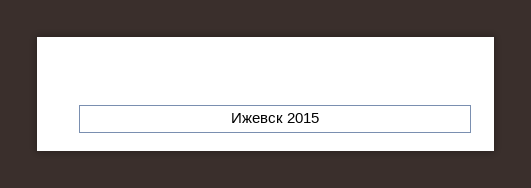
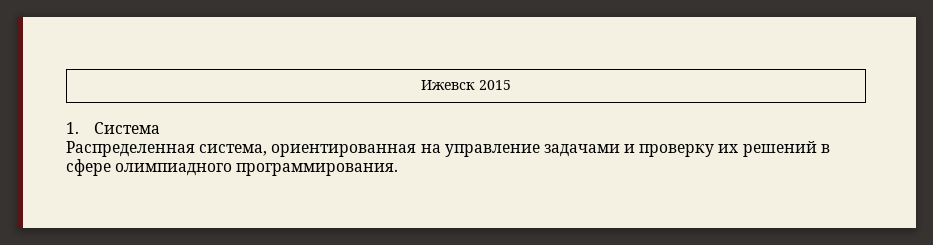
+ 1. Система
+ Распределенная система, ориентированная на управление задачами и проверку их решений в сфере олимпиадного программирования.

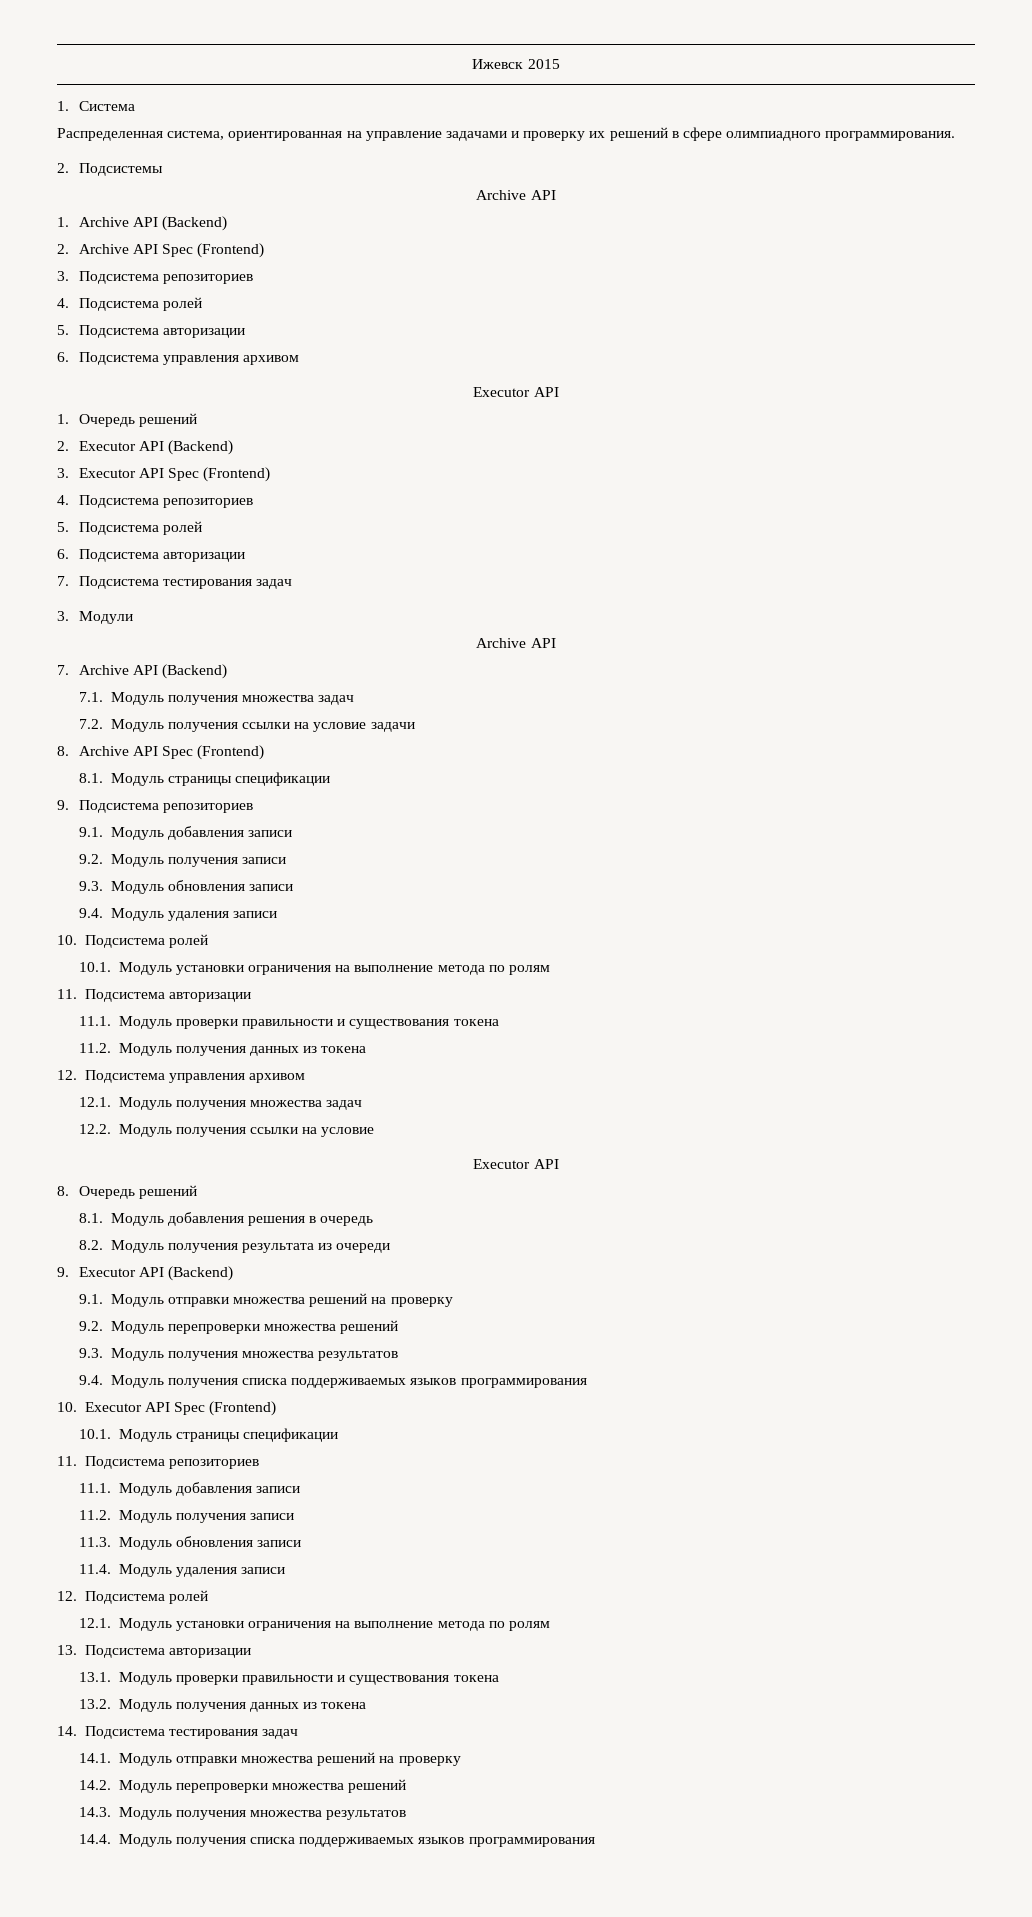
+ 2. Подсистемы
+ Archive API
+ 1. Archive API (Backend)
+ 2. Archive API Spec (Frontend)
+ 3. Подсистема репозиториев
+ 4. Подсистема ролей
+ 5. Подсистема авторизации
+ 6. Подсистема управления архивом
+ Executor API
+ 1. Очередь решений
+ 2. Executor API (Backend)
+ 3. Executor API Spec (Frontend)
+ 4. Подсистема репозиториев
+ 5. Подсистема ролей
+ 6. Подсистема авторизации
+ 7. Подсистема тестирования задач
+ 3. Модули
+ Archive API
+ 7. Archive API (Backend)
+ 7.1. Модуль получения множества задач
+ 7.2. Модуль получения ссылки на условие задачи
+ 8. Archive API Spec (Frontend)
+ 8.1. Модуль страницы спецификации
+ 9. Подсистема репозиториев
+ 9.1. Модуль добавления записи
+ 9.2. Модуль получения записи
+ 9.3. Модуль обновления записи
+ 9.4. Модуль удаления записи
+ 10. Подсистема ролей
+ 10.1. Модуль установки ограничения на выполнение метода по ролям
+ 11. Подсистема авторизации
+ 11.1. Модуль проверки правильности и существования токена
+ 11.2. Модуль получения данных из токена
+ 12. Подсистема управления архивом
+ 12.1. Модуль получения множества задач
+ 12.2. Модуль получения ссылки на условие
+ Executor API
+ 8. Очередь решений
+ 8.1. Модуль добавления решения в очередь
+ 8.2. Модуль получения результата из очереди
+ 9. Executor API (Backend)
+ 9.1. Модуль отправки множества решений на проверку
+ 9.2. Модуль перепроверки множества решений
+ 9.3. Модуль получения множества результатов
+ 9.4. Модуль получения списка поддерживаемых языков программирования
+ 10. Executor API Spec (Frontend)
+ 10.1. Модуль страницы спецификации
+ 11. Подсистема репозиториев
+ 11.1. Модуль добавления записи
+ 11.2. Модуль получения записи
+ 11.3. Модуль обновления записи
+ 11.4. Модуль удаления записи
+ 12. Подсистема ролей
+ 12.1. Модуль установки ограничения на выполнение метода по ролям
+ 13. Подсистема авторизации
+ 13.1. Модуль проверки правильности и существования токена
+ 13.2. Модуль получения данных из токена
+ 14. Подсистема тестирования задач
+ 14.1. Модуль отправки множества решений на проверку
+ 14.2. Модуль перепроверки множества решений
+ 14.3. Модуль получения множества результатов
+ 14.4. Модуль получения списка поддерживаемых языков программирования

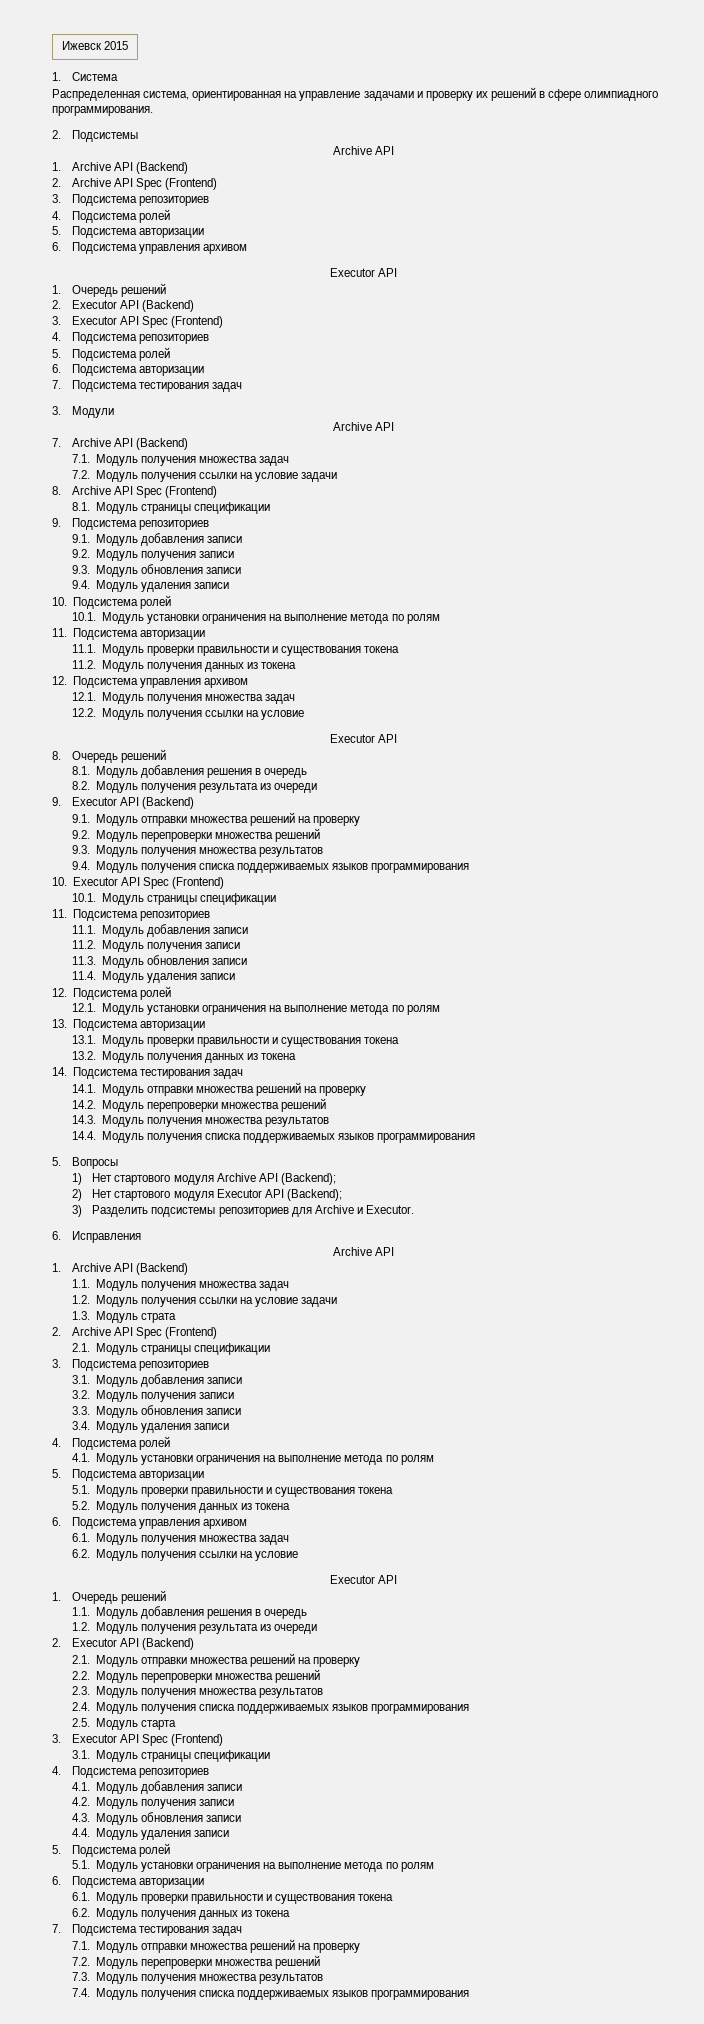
+ 5. Вопросы
+ 1) Нет стартового модуля Archive API (Backend);
+ 2) Нет стартового модуля Executor API (Backend);
+ 3) Разделить подсистемы репозиториев для Archive и Executor.
+ 6. Исправления
+ Archive API
+ 1. Archive API (Backend)
+ 1.1. Модуль получения множества задач
+ 1.2. Модуль получения ссылки на условие задачи
+ 1.3. Модуль страта
+ 2. Archive API Spec (Frontend)
+ 2.1. Модуль страницы спецификации
+ 3. Подсистема репозиториев
+ 3.1. Модуль добавления записи
+ 3.2. Модуль получения записи
+ 3.3. Модуль обновления записи
+ 3.4. Модуль удаления записи
+ 4. Подсистема ролей
+ 4.1. Модуль установки ограничения на выполнение метода по ролям
+ 5. Подсистема авторизации
+ 5.1. Модуль проверки правильности и существования токена
+ 5.2. Модуль получения данных из токена
+ 6. Подсистема управления архивом
+ 6.1. Модуль получения множества задач
+ 6.2. Модуль получения ссылки на условие
+ Executor API
+ 1. Очередь решений
+ 1.1. Модуль добавления решения в очередь
+ 1.2. Модуль получения результата из очереди
+ 2. Executor API (Backend)
+ 2.1. Модуль отправки множества решений на проверку
+ 2.2. Модуль перепроверки множества решений
+ 2.3. Модуль получения множества результатов
+ 2.4. Модуль получения списка поддерживаемых языков программирования
+ 2.5. Модуль старта
+ 3. Executor API Spec (Frontend)
+ 3.1. Модуль страницы спецификации
+ 4. Подсистема репозиториев
+ 4.1. Модуль добавления записи
+ 4.2. Модуль получения записи
+ 4.3. Модуль обновления записи
+ 4.4. Модуль удаления записи
+ 5. Подсистема ролей
+ 5.1. Модуль установки ограничения на выполнение метода по ролям
+ 6. Подсистема авторизации
+ 6.1. Модуль проверки правильности и существования токена
+ 6.2. Модуль получения данных из токена
+ 7. Подсистема тестирования задач
+ 7.1. Модуль отправки множества решений на проверку
+ 7.2. Модуль перепроверки множества решений
+ 7.3. Модуль получения множества результатов
+ 7.4. Модуль получения списка поддерживаемых языков программирования

